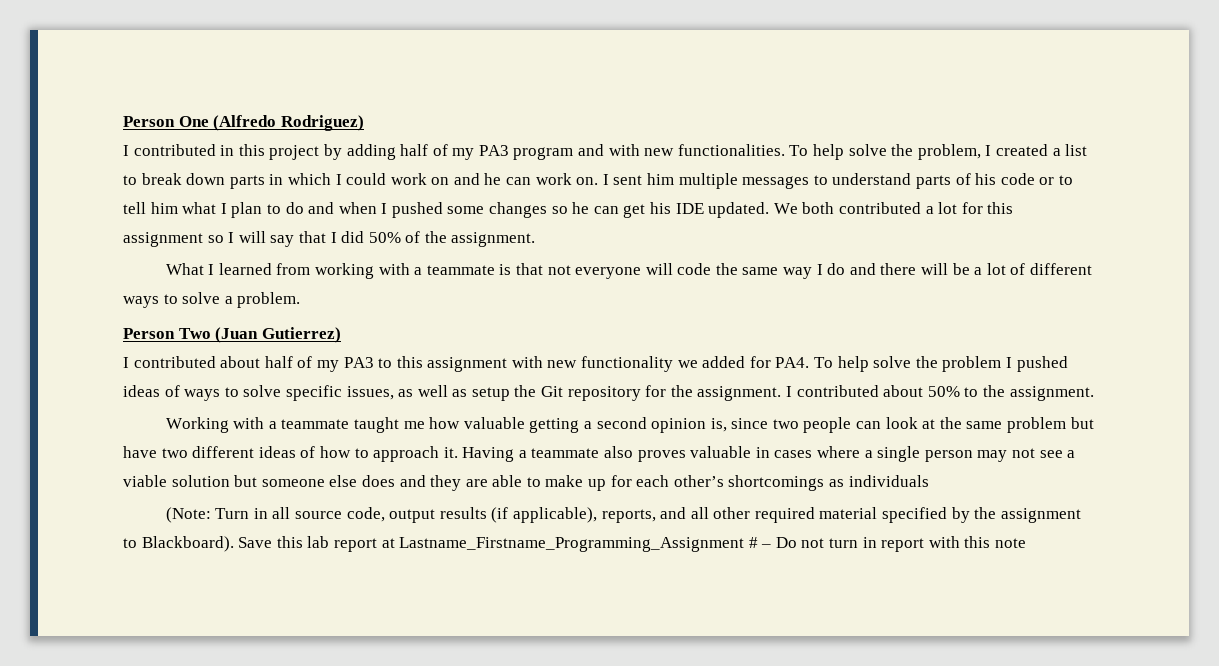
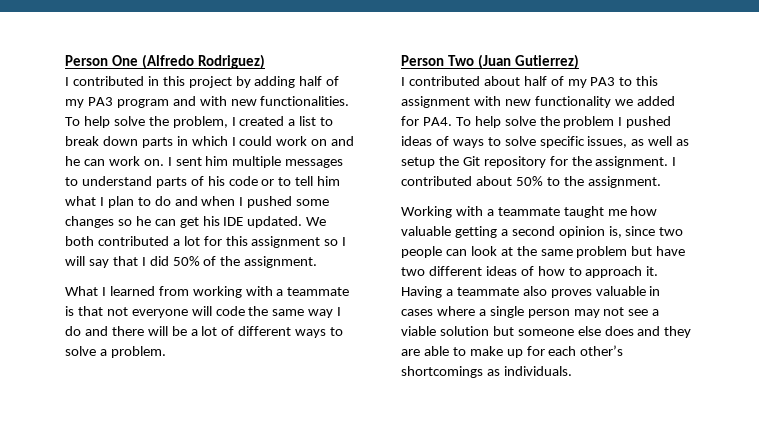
- Having a teammate also proves valuable in cases where a single person may not see a viable solution but someone else does and they are able to make up for each other’s shortcomings as individuals
- (Note: Turn in all source code, output results (if applicable), reports, and all other required material specified by the assignment to Blackboard). Save this lab report at Lastname_Firstname_Programming_Assignment # – Do not turn in report with this note
+ Having a teammate also proves valuable in cases where a single person may not see a viable solution but someone else does and they are able to make up for each other’s shortcomings as individuals.

